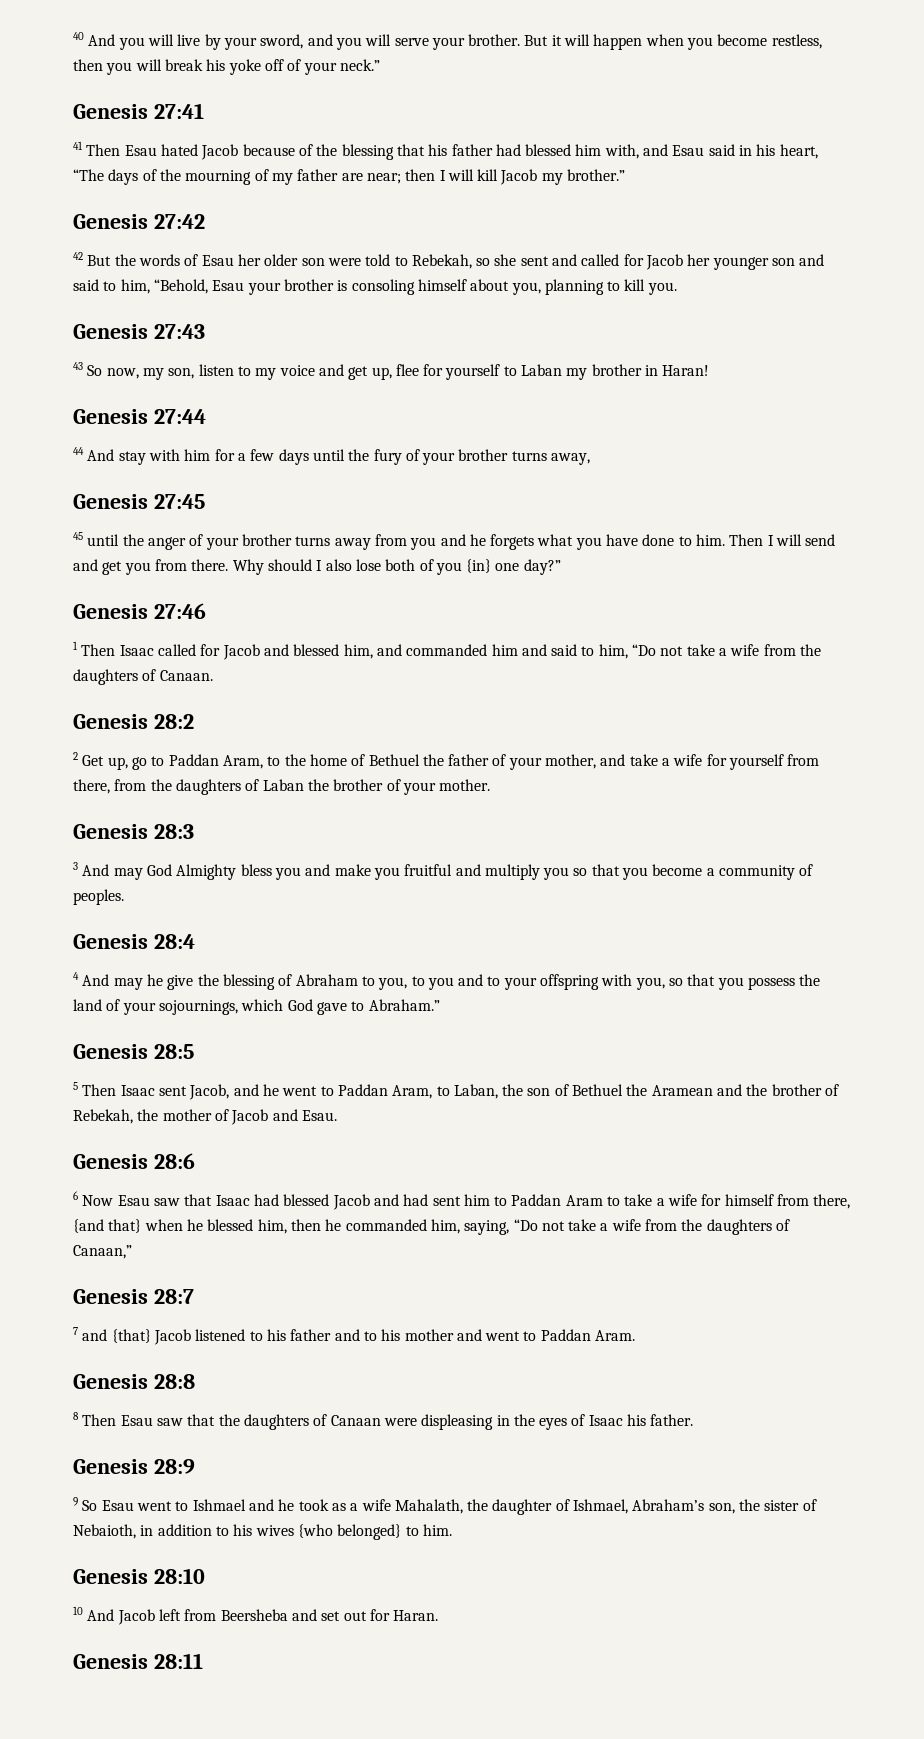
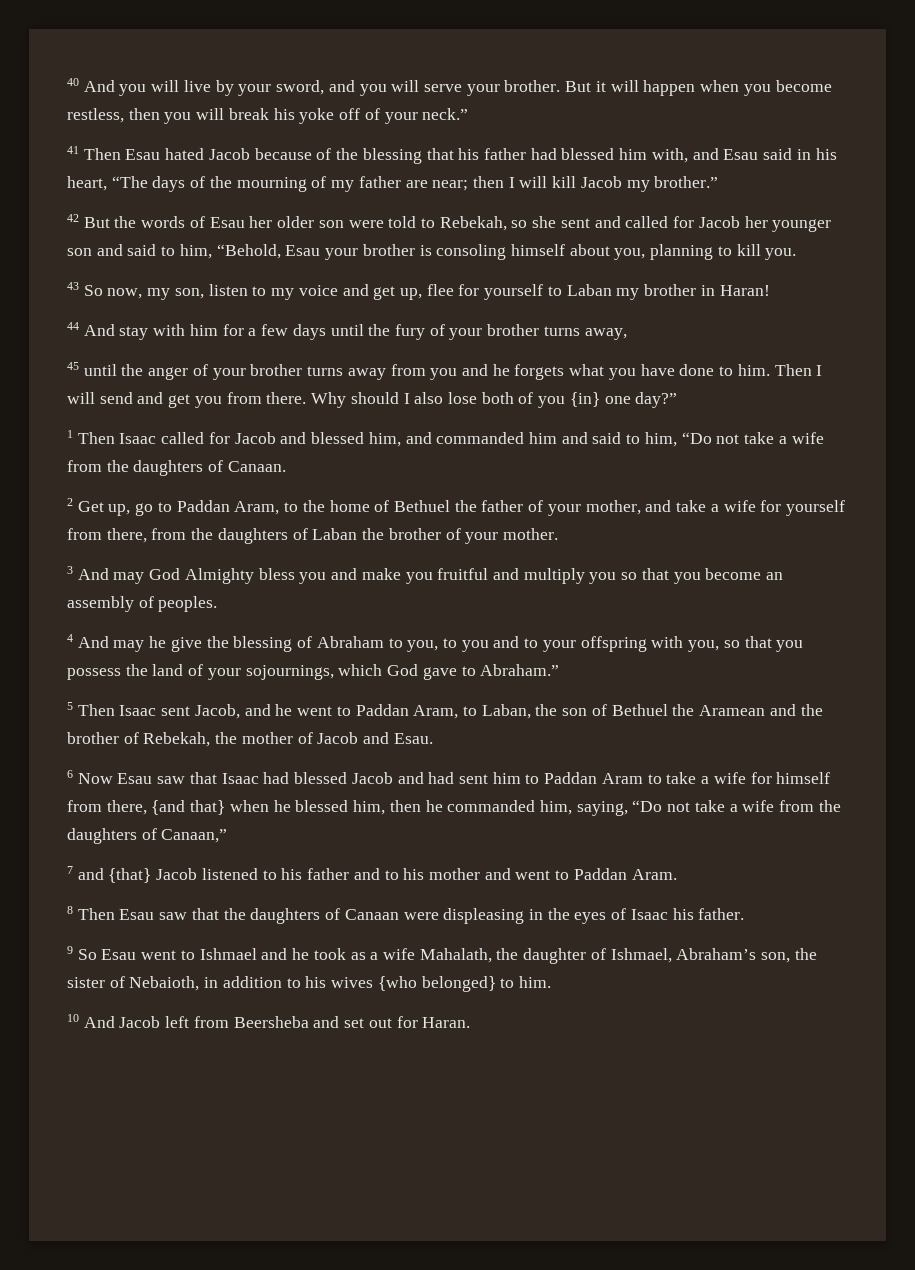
- Genesis 27:41
- Genesis 27:42
- Genesis 27:43
- Genesis 27:44
- Genesis 27:45
- Genesis 27:46
- Genesis 28:2
- Genesis 28:3
- 3 And may God Almighty bless you and make you fruitful and multiply you so that you become a community of peoples.
+ 3 And may God Almighty bless you and make you fruitful and multiply you so that you become an assembly of peoples.
- Genesis 28:4
- Genesis 28:5
- Genesis 28:6
- Genesis 28:7
- Genesis 28:8
- Genesis 28:9
- Genesis 28:10
- Genesis 28:11

